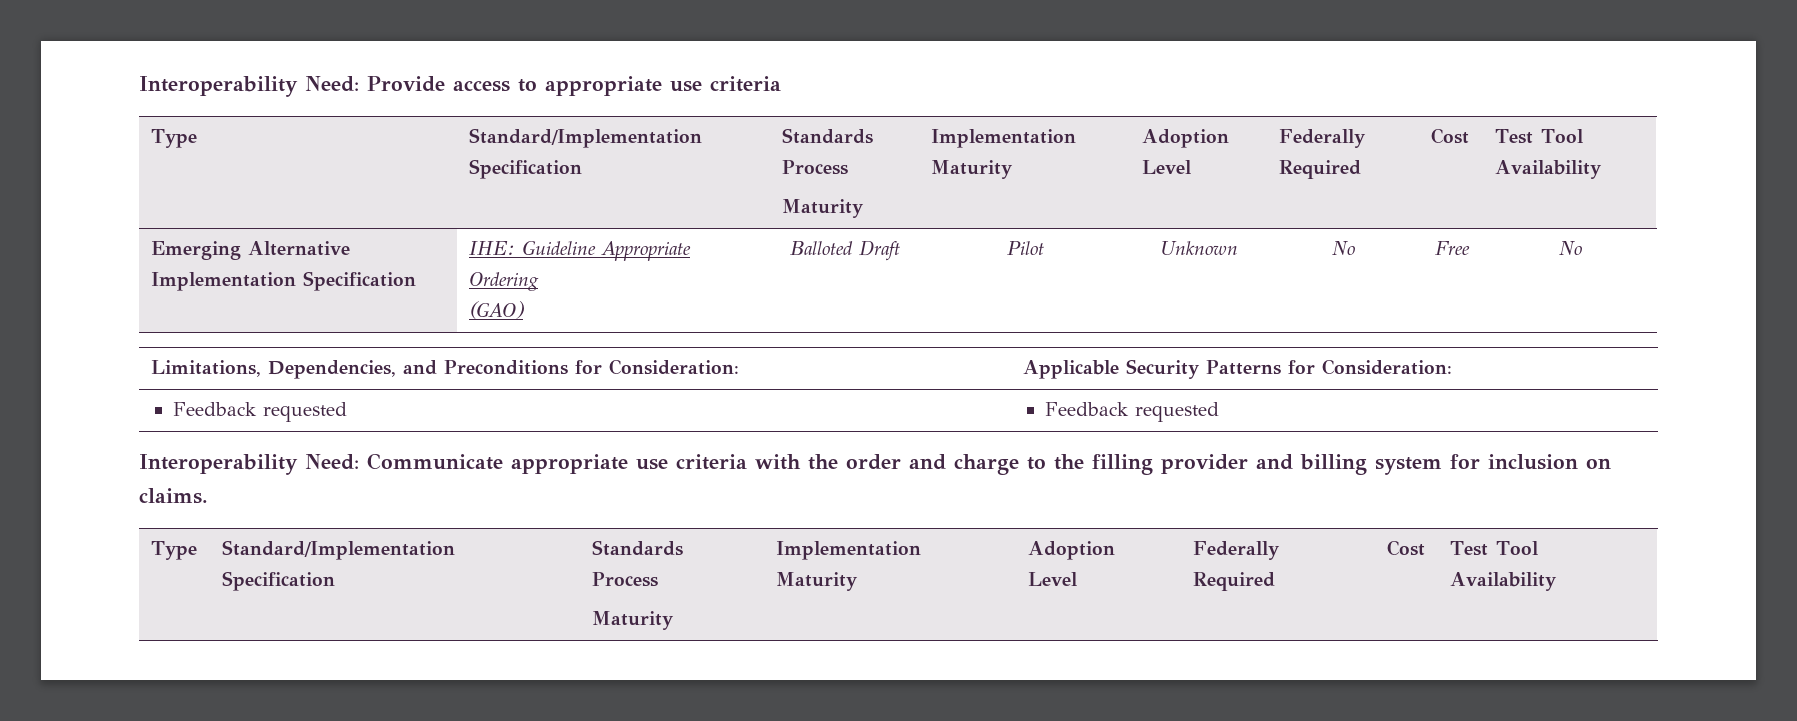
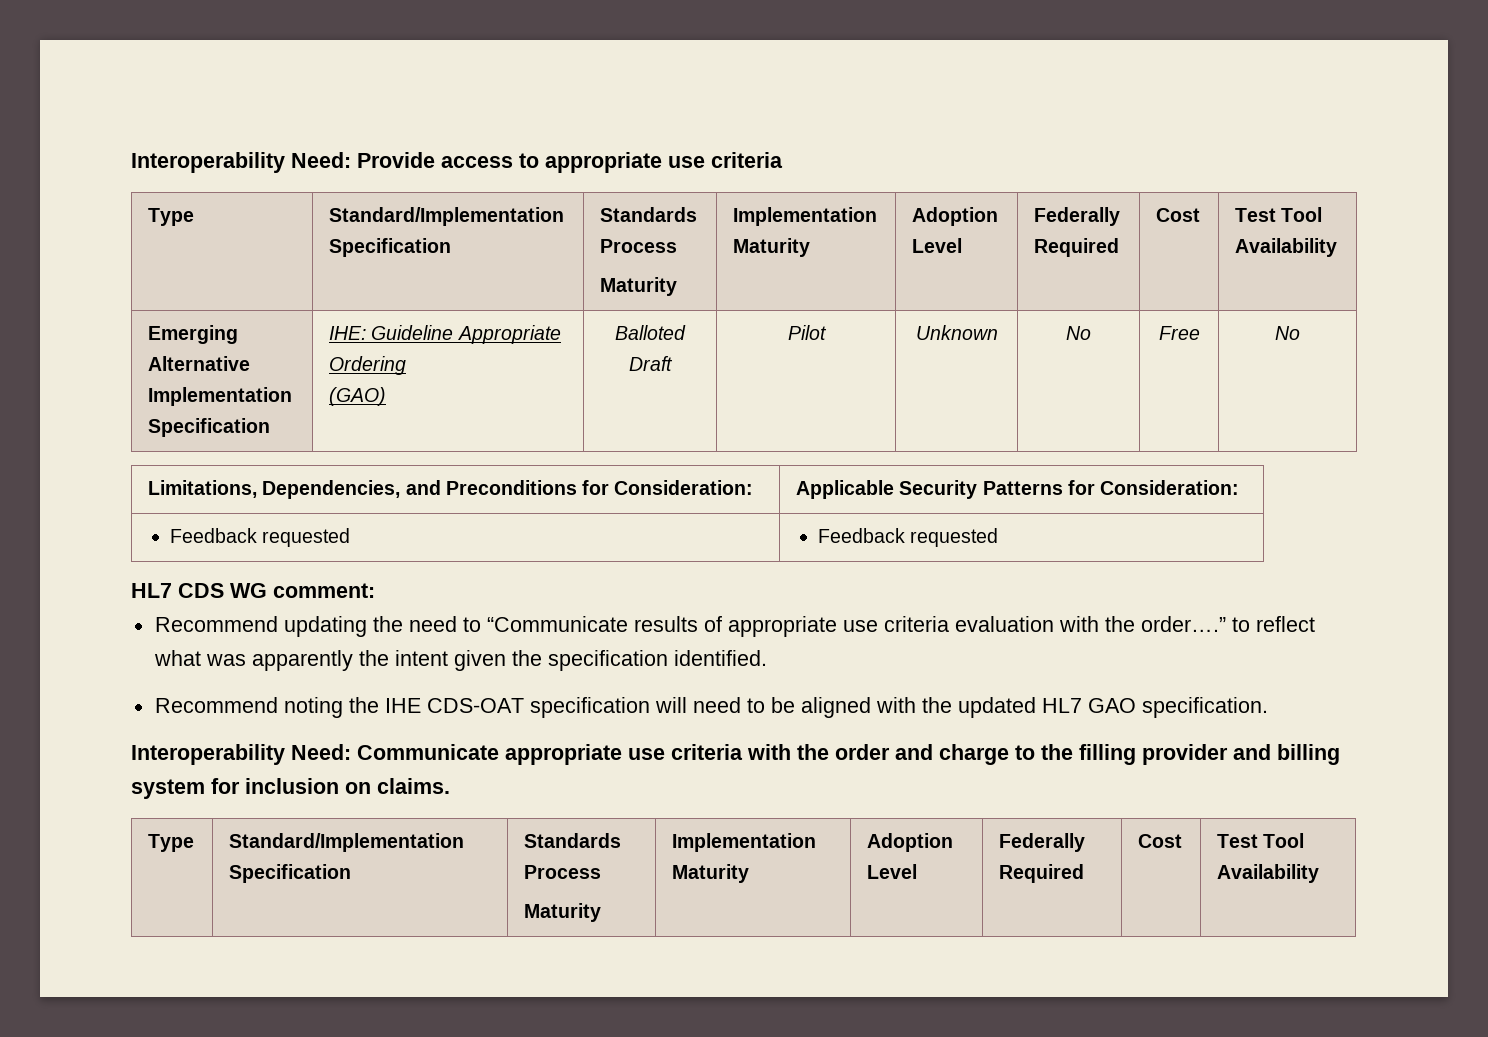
+ HL7 CDS WG comment:
+ Recommend updating the need to “Communicate results of appropriate use criteria evaluation with the order….” to reflect what was apparently the intent given the specification identified.
+ Recommend noting the IHE CDS-OAT specification will need to be aligned with the updated HL7 GAO specification.

